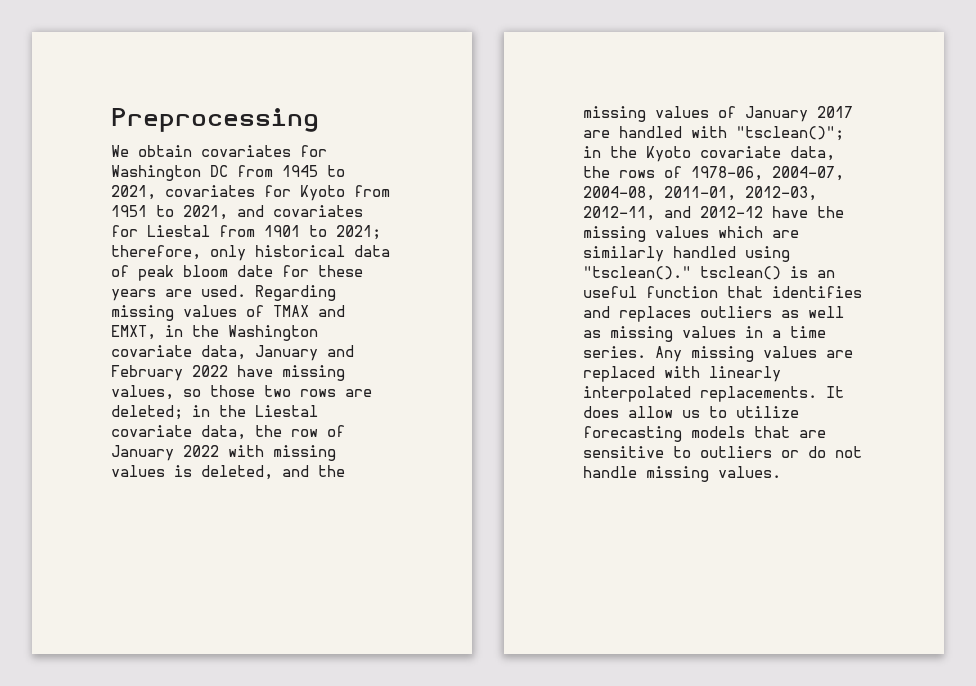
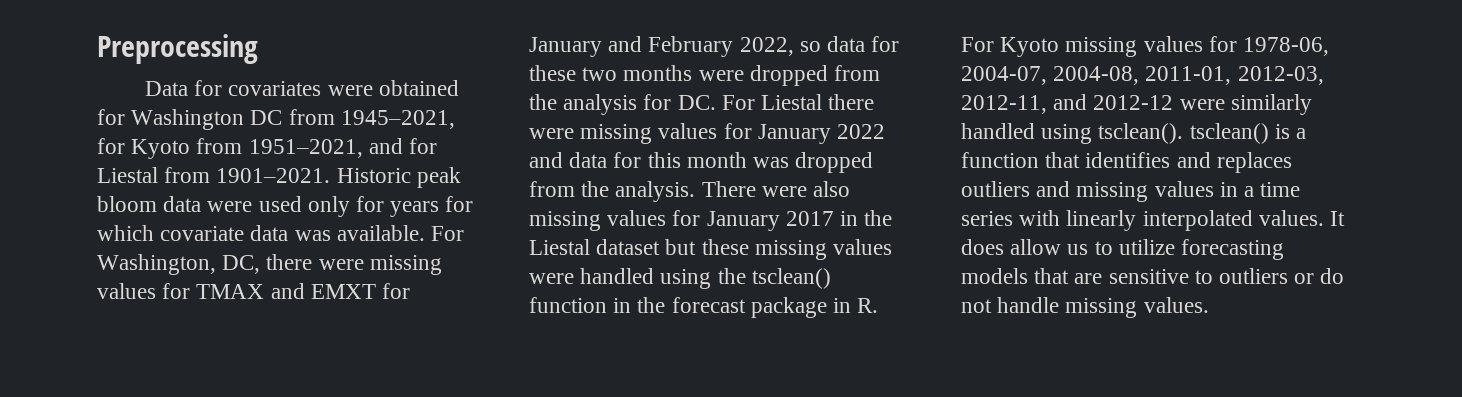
- We obtain covariates for Washington DC from 1945 to 2021, covariates for Kyoto from 1951 to 2021, and covariates for Liestal from 1901 to 2021; therefore, only historical data of peak bloom date for these years are used. Regarding missing values of TMAX and EMXT, in the Washington covariate data, January and February 2022 have missing values, so those two rows are deleted; in the Liestal covariate data, the row of January 2022 with missing values is deleted, and the missing values of January 2017 are handled with "tsclean()"; in the Kyoto covariate data, the rows of 1978-06, 2004-07, 2004-08, 2011-01, 2012-03, 2012-11, and 2012-12 have the missing values which are similarly handled using "tsclean()." tsclean() is an useful function that identifies and replaces outliers as well as missing values in a time series. Any missing values are replaced with linearly interpolated replacements.
+ Data for covariates were obtained for Washington DC from 1945–2021, for Kyoto from 1951–2021, and for Liestal from 1901–2021. Historic peak bloom data were used only for years for which covariate data was available. For Washington, DC, there were missing values for TMAX and EMXT for January and February 2022, so data for these two months were dropped from the analysis for DC. For Liestal there were missing values for January 2022 and data for this month was dropped from the analysis. There were also missing values for January 2017 in the Liestal dataset but these missing values were handled using the tsclean() function in the forecast package in R. For Kyoto missing values for 1978-06, 2004-07, 2004-08, 2011-01, 2012-03, 2012-11, and 2012-12 were similarly handled using tsclean(). tsclean() is a function that identifies and replaces outliers and missing values in a time series with linearly interpolated values.

